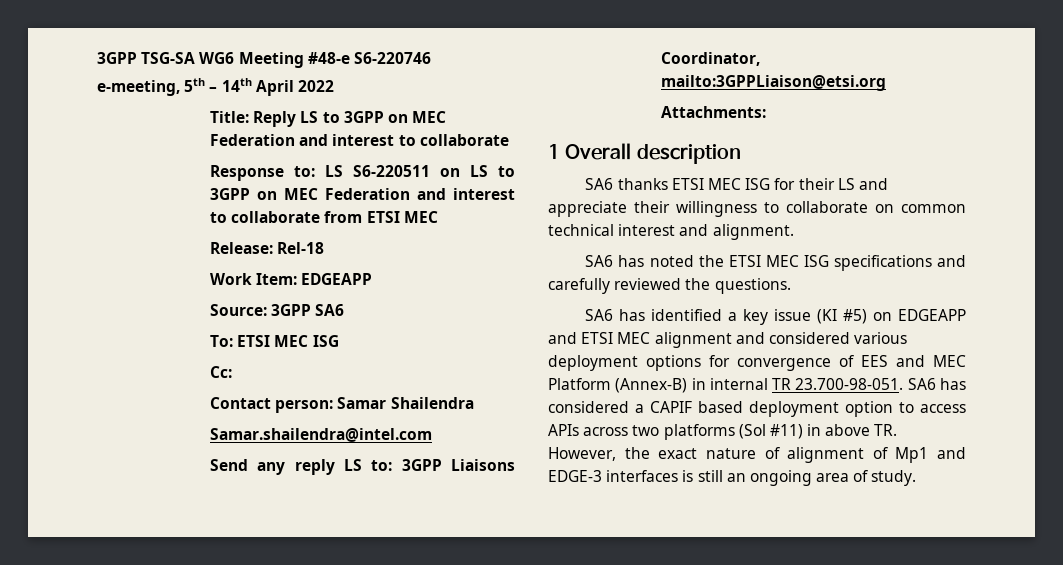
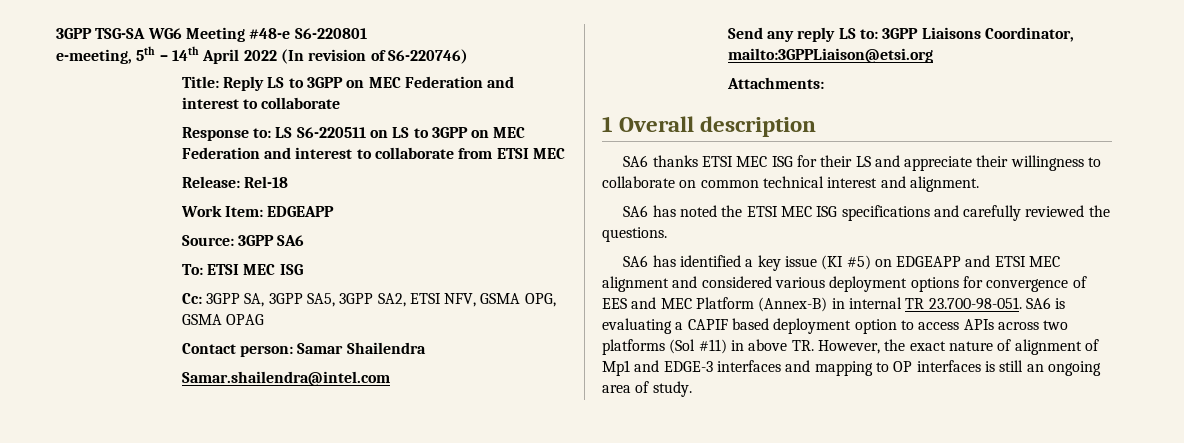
- 3GPP TSG-SA WG6 Meeting #48-e S6-220746
+ 3GPP TSG-SA WG6 Meeting #48-e S6-220801
- e-meeting, 5th – 14th April 2022
+ e-meeting, 5th – 14th April 2022 (In revision of S6-220746)
- Cc:
+ Cc: 3GPP SA, 3GPP SA5, 3GPP SA2, ETSI NFV, GSMA OPG, GSMA OPAG
- SA6 has identified a key issue (KI #5) on EDGEAPP and ETSI MEC alignment and considered various deployment options for convergence of EES and MEC Platform (Annex-B) in internal TR 23.700-98-051. SA6 has considered a CAPIF based deployment option to access APIs across two platforms (Sol #11) in above TR. However, the exact nature of alignment of Mp1 and EDGE-3 interfaces is still an ongoing area of study.
+ SA6 has identified a key issue (KI #5) on EDGEAPP and ETSI MEC alignment and considered various deployment options for convergence of EES and MEC Platform (Annex-B) in internal TR 23.700-98-051. SA6 is evaluating a CAPIF based deployment option to access APIs across two platforms (Sol #11) in above TR. However, the exact nature of alignment of Mp1 and EDGE-3 interfaces and mapping to OP interfaces is still an ongoing area of study.

